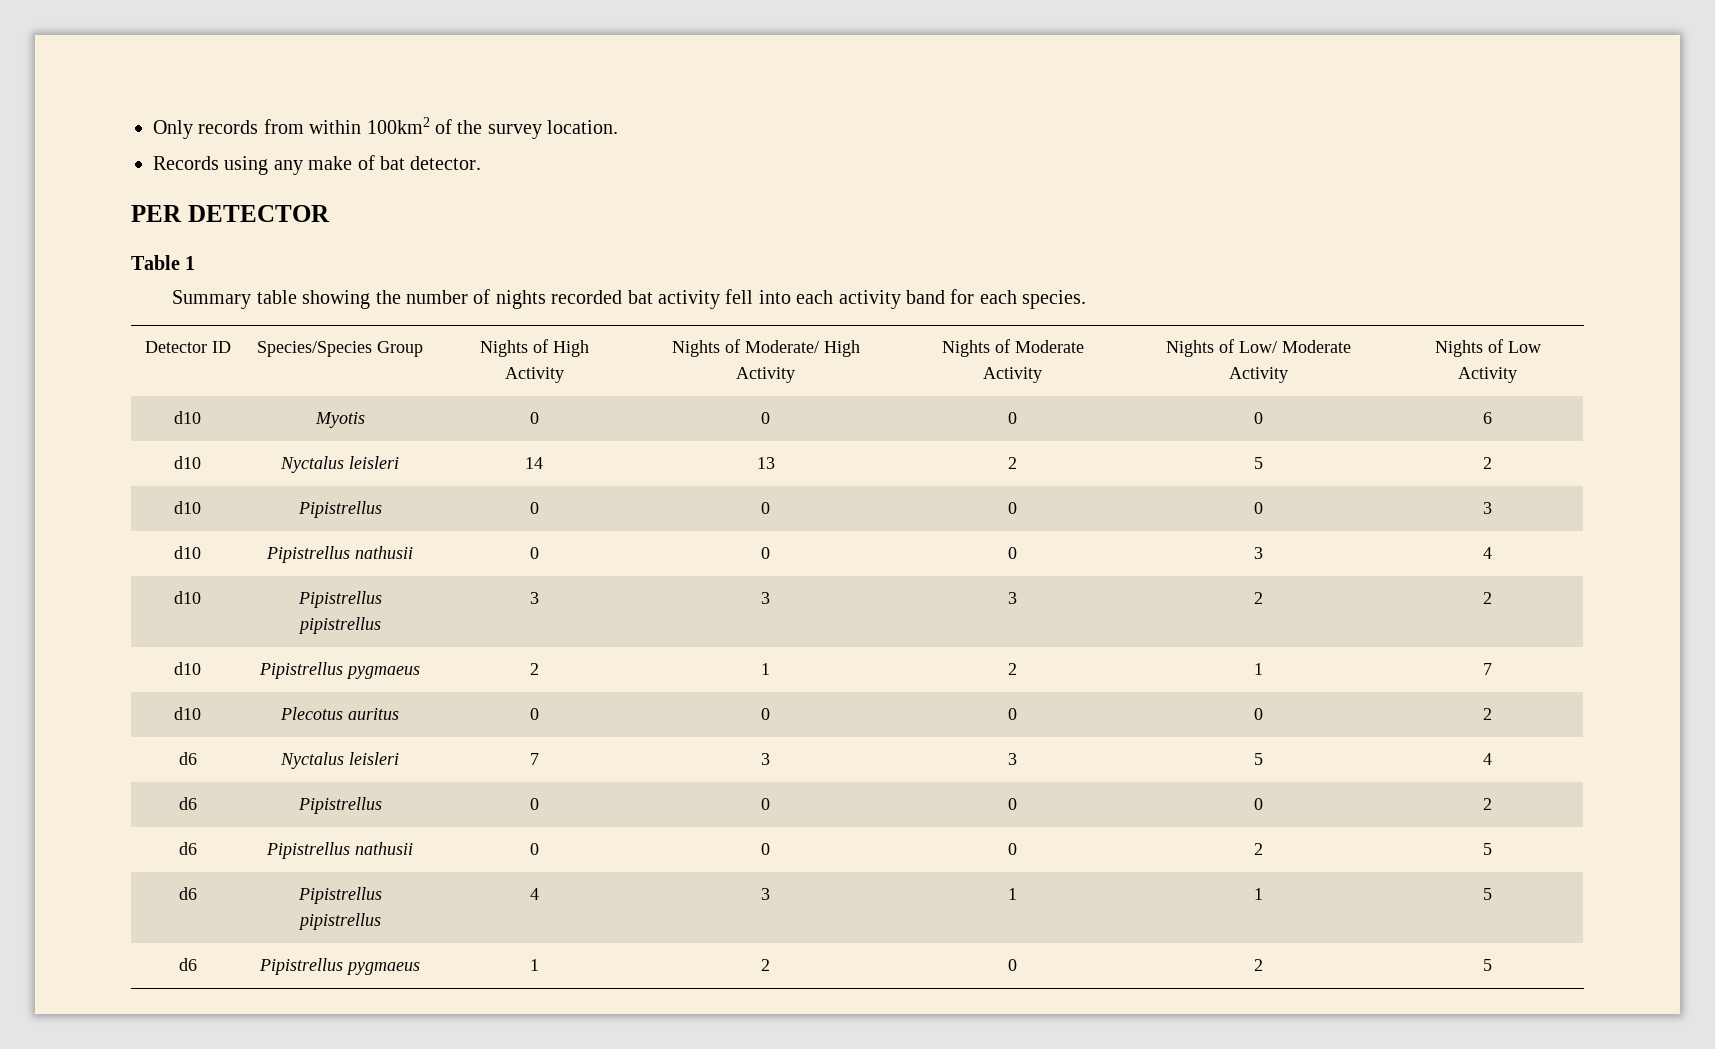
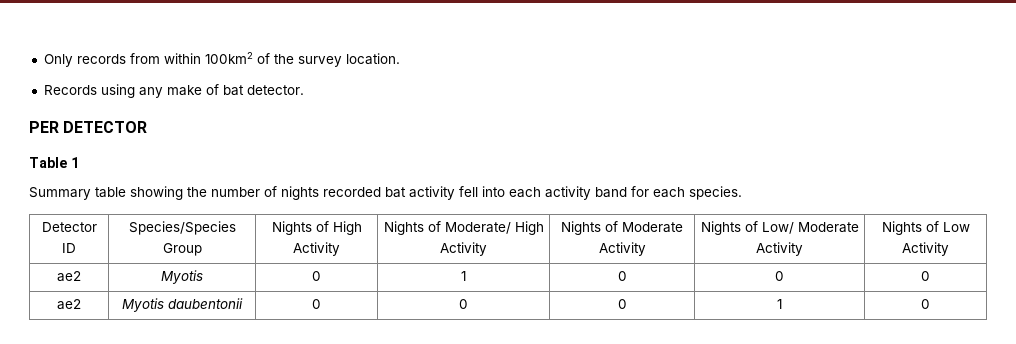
- d10 | Myotis | 0 | 0 | 0 | 0 | 6
- d10 | Nyctalus leisleri | 14 | 13 | 2 | 5 | 2
- d10 | Pipistrellus | 0 | 0 | 0 | 0 | 3
- d10 | Pipistrellus nathusii | 0 | 0 | 0 | 3 | 4
- d10 | Pipistrellus pipistrellus | 3 | 3 | 3 | 2 | 2
- d10 | Pipistrellus pygmaeus | 2 | 1 | 2 | 1 | 7
- d10 | Plecotus auritus | 0 | 0 | 0 | 0 | 2
- d6 | Nyctalus leisleri | 7 | 3 | 3 | 5 | 4
- d6 | Pipistrellus | 0 | 0 | 0 | 0 | 2
- d6 | Pipistrellus nathusii | 0 | 0 | 0 | 2 | 5
- d6 | Pipistrellus pipistrellus | 4 | 3 | 1 | 1 | 5
- d6 | Pipistrellus pygmaeus | 1 | 2 | 0 | 2 | 5
+ ae2 | Myotis | 0 | 1 | 0 | 0 | 0
+ ae2 | Myotis daubentonii | 0 | 0 | 0 | 1 | 0

